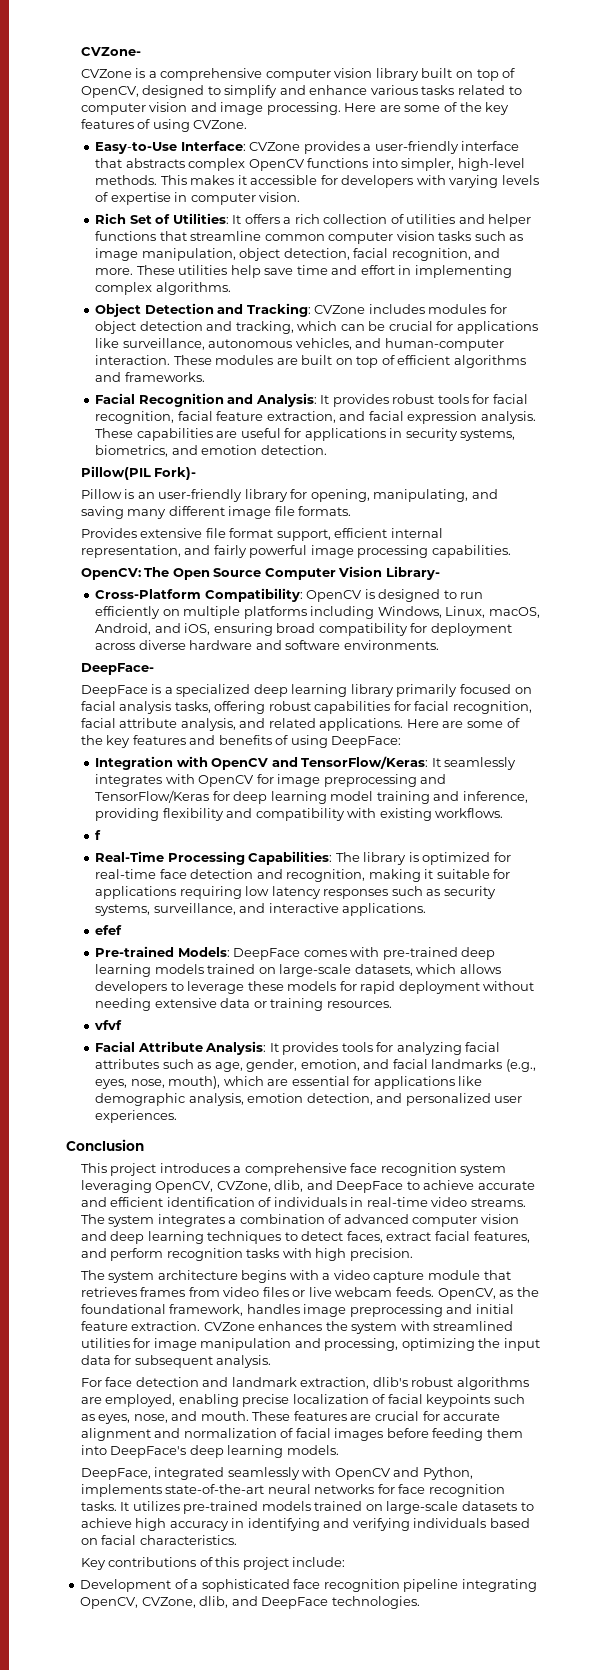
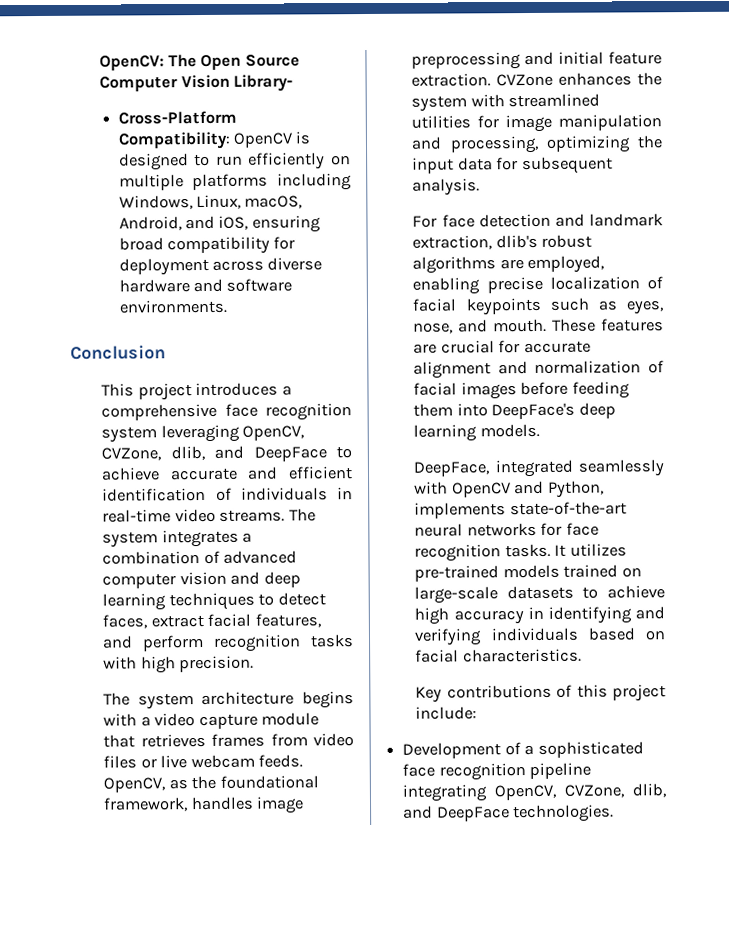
- CVZone-
- CVZone is a comprehensive computer vision library built on top of OpenCV, designed to simplify and enhance various tasks related to computer vision and image processing. Here are some of the key features of using CVZone.
- Easy-to-Use Interface: CVZone provides a user-friendly interface that abstracts complex OpenCV functions into simpler, high-level methods. This makes it accessible for developers with varying levels of expertise in computer vision.
- Rich Set of Utilities: It offers a rich collection of utilities and helper functions that streamline common computer vision tasks such as image manipulation, object detection, facial recognition, and more. These utilities help save time and effort in implementing complex algorithms.
- Object Detection and Tracking: CVZone includes modules for object detection and tracking, which can be crucial for applications like surveillance, autonomous vehicles, and human-computer interaction. These modules are built on top of efficient algorithms and frameworks.
- Facial Recognition and Analysis: It provides robust tools for facial recognition, facial feature extraction, and facial expression analysis. These capabilities are useful for applications in security systems, biometrics, and emotion detection.
- Pillow(PIL Fork)-
- Pillow is an user-friendly library for opening, manipulating, and saving many different image file formats.
- Provides extensive file format support, efficient internal representation, and fairly powerful image processing capabilities.
- DeepFace-
- DeepFace is a specialized deep learning library primarily focused on facial analysis tasks, offering robust capabilities for facial recognition, facial attribute analysis, and related applications. Here are some of the key features and benefits of using DeepFace:
- Integration with OpenCV and TensorFlow/Keras: It seamlessly integrates with OpenCV for image preprocessing and TensorFlow/Keras for deep learning model training and inference, providing flexibility and compatibility with existing workflows.
- f
- Real-Time Processing Capabilities: The library is optimized for real-time face detection and recognition, making it suitable for applications requiring low latency responses such as security systems, surveillance, and interactive applications.
- efef
- Pre-trained Models: DeepFace comes with pre-trained deep learning models trained on large-scale datasets, which allows developers to leverage these models for rapid deployment without needing extensive data or training resources.
- vfvf
- Facial Attribute Analysis: It provides tools for analyzing facial attributes such as age, gender, emotion, and facial landmarks (e.g., eyes, nose, mouth), which are essential for applications like demographic analysis, emotion detection, and personalized user experiences.

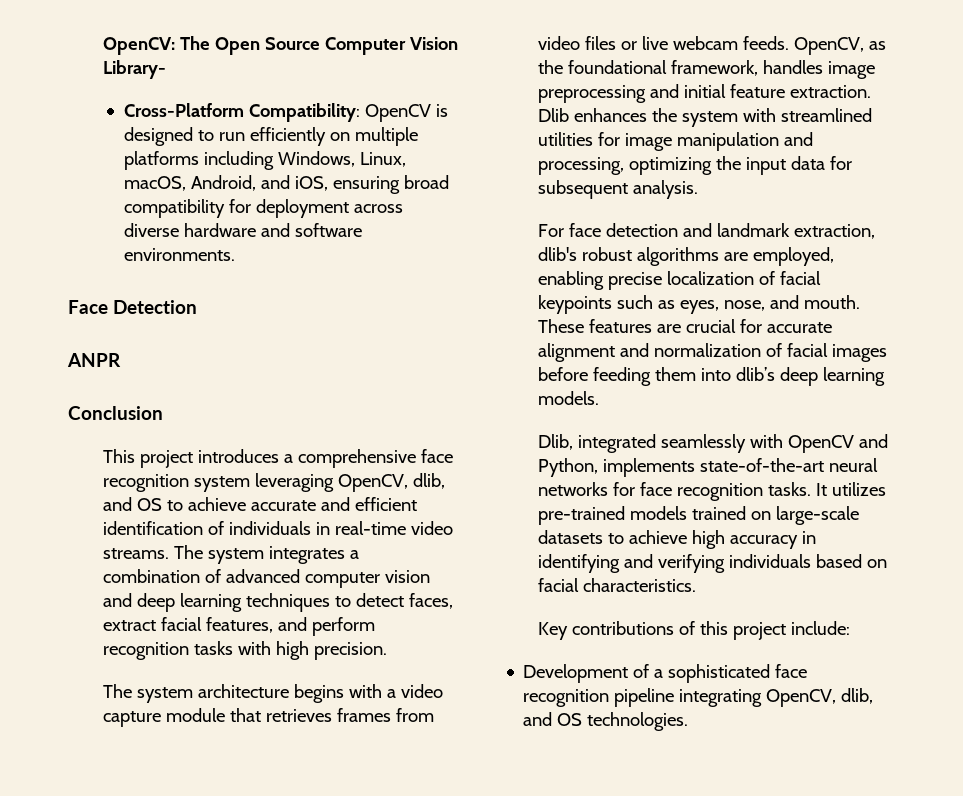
+ Face Detection
+ ANPR
- This project introduces a comprehensive face recognition system leveraging OpenCV, CVZone, dlib, and DeepFace to achieve accurate and efficient identification of individuals in real-time video streams.
+ This project introduces a comprehensive face recognition system leveraging OpenCV, dlib, and OS to achieve accurate and efficient identification of individuals in real-time video streams.
- CVZone enhances the system with streamlined utilities for image manipulation and processing, optimizing the input data for subsequent analysis.
+ Dlib enhances the system with streamlined utilities for image manipulation and processing, optimizing the input data for subsequent analysis.
- These features are crucial for accurate alignment and normalization of facial images before feeding them into DeepFace's deep learning models.
+ These features are crucial for accurate alignment and normalization of facial images before feeding them into dlib’s deep learning models.
- DeepFace, integrated seamlessly with OpenCV and Python, implements state-of-the-art neural networks for face recognition tasks.
+ Dlib, integrated seamlessly with OpenCV and Python, implements state-of-the-art neural networks for face recognition tasks.
- Development of a sophisticated face recognition pipeline integrating OpenCV, CVZone, dlib, and DeepFace technologies.
+ Development of a sophisticated face recognition pipeline integrating OpenCV, dlib, and OS technologies.

